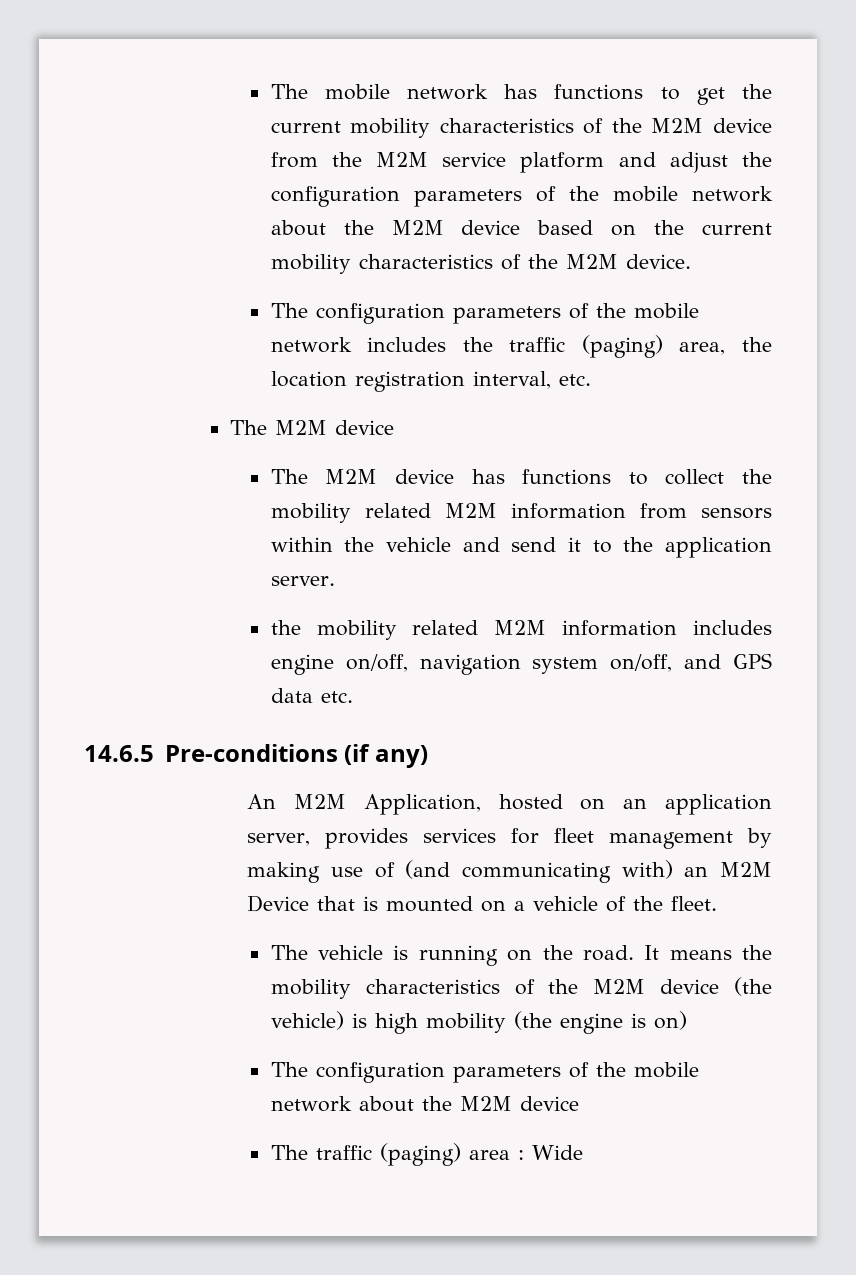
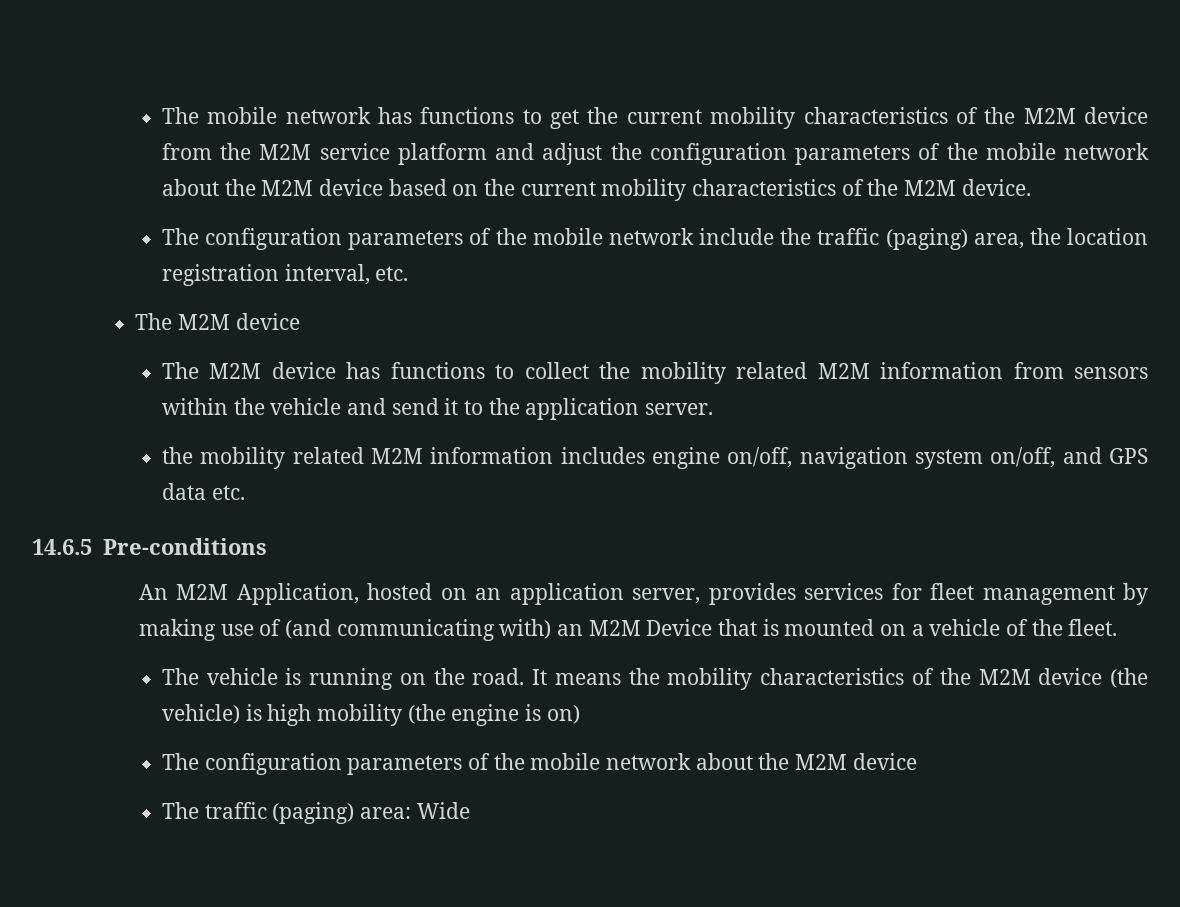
- The configuration parameters of the mobile network includes the traffic (paging) area, the location registration interval, etc.
+ The configuration parameters of the mobile network include the traffic (paging) area, the location registration interval, etc.
- 14.6.5 Pre-conditions (if any)
+ 14.6.5 Pre-conditions
- The traffic (paging) area : Wide
+ The traffic (paging) area: Wide

